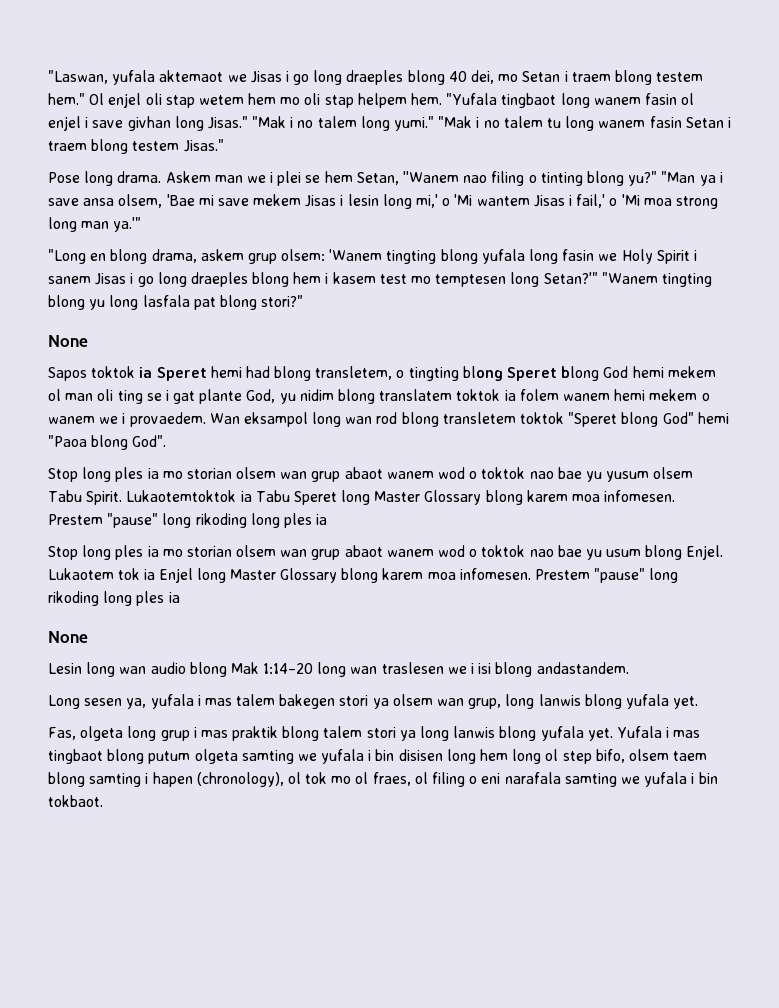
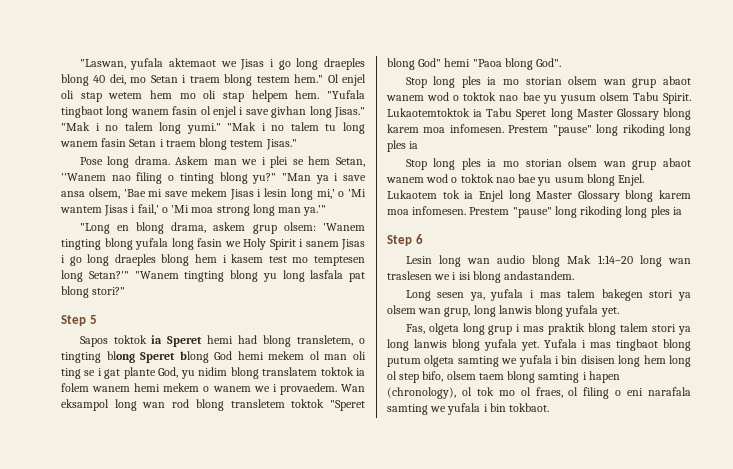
  "Wanem tingting blong yu long lasfala pat blong stori?"
- None
+ Step 5
  Lukaotem tok ia Enjel long Master Glossary blong karem moa infomesen. Prestem "pause" long rikoding long ples ia
- None
+ Step 6

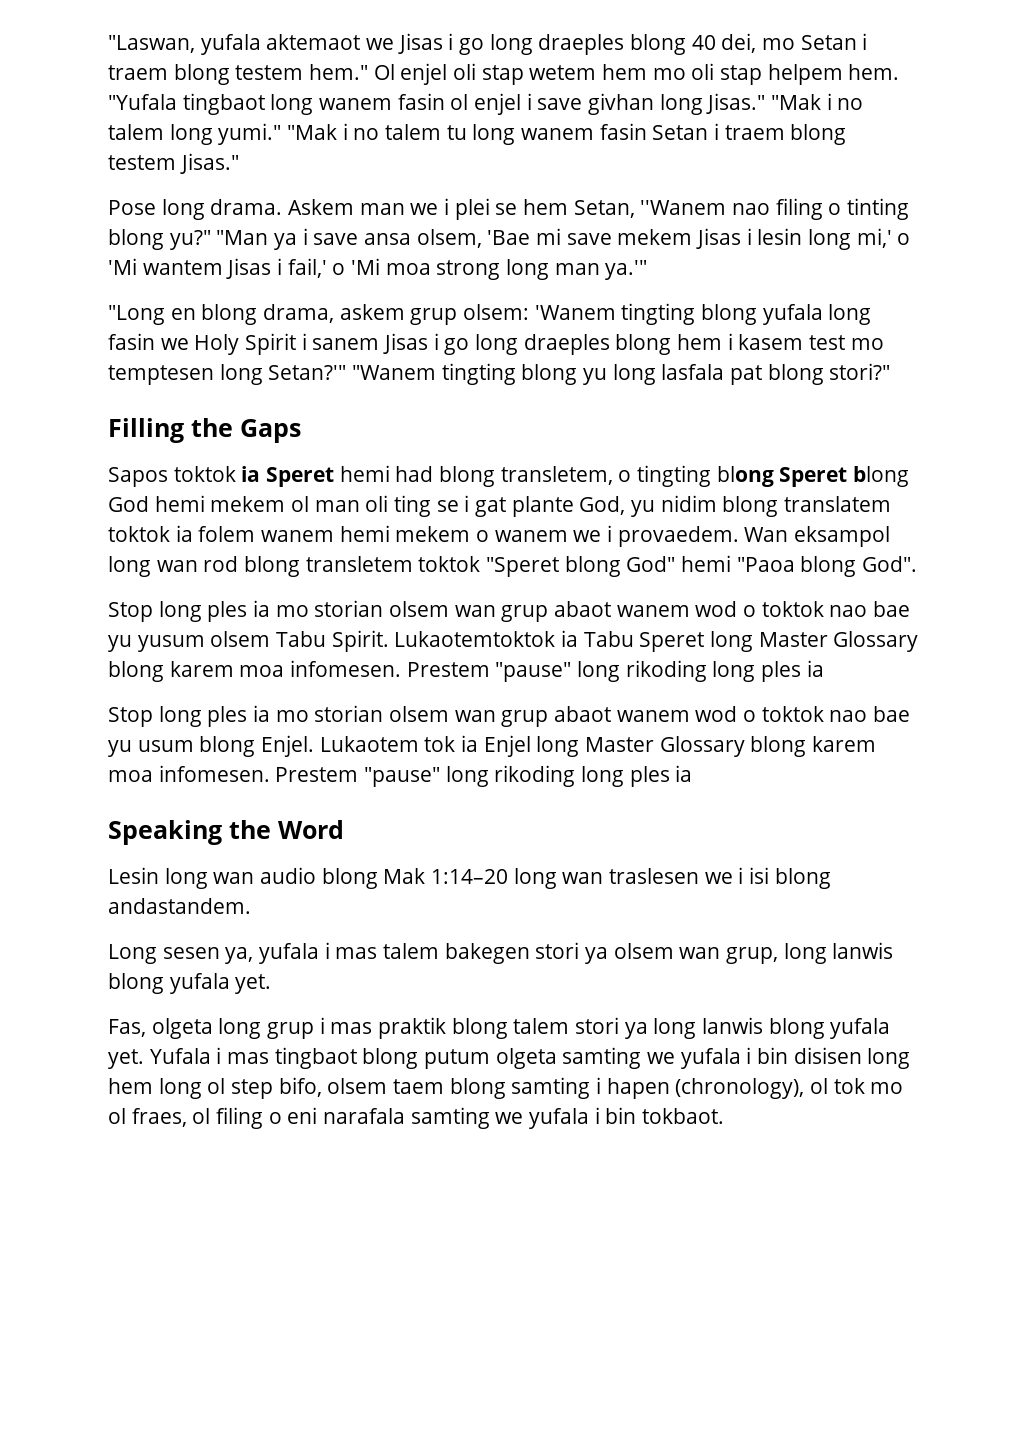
- Step 5
+ Filling the Gaps
- Step 6
+ Speaking the Word

